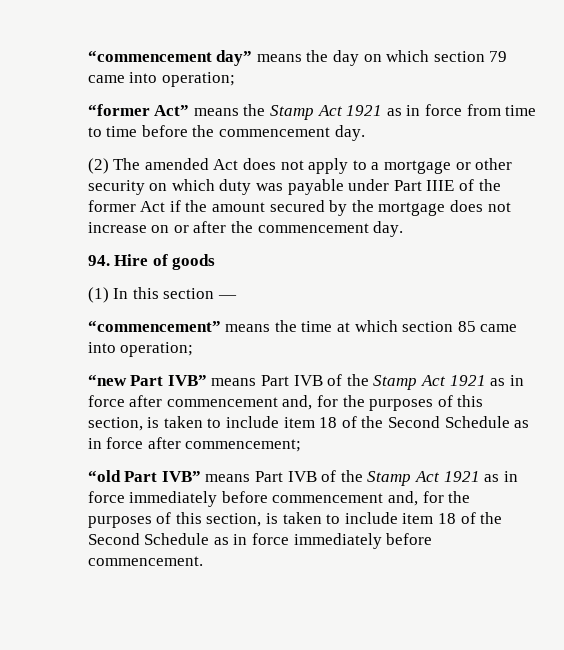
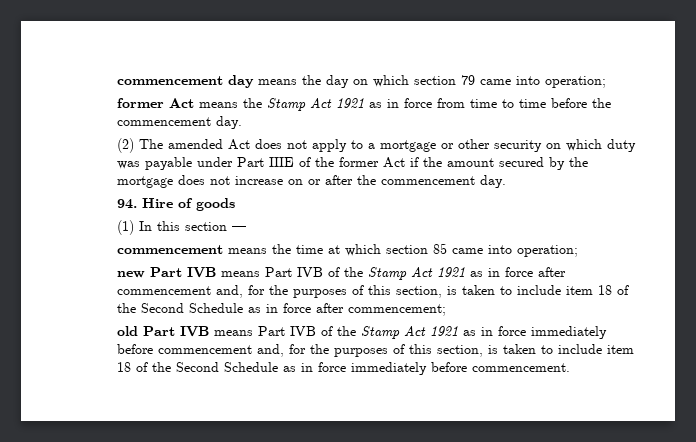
- “commencement day” means the day on which section 79 came into operation;
+ commencement day means the day on which section 79 came into operation;
- “former Act” means the Stamp Act 1921 as in force from time to time before the commencement day.
+ former Act means the Stamp Act 1921 as in force from time to time before the commencement day.
- “commencement” means the time at which section 85 came into operation;
+ commencement means the time at which section 85 came into operation;
- “new Part IVB” means Part IVB of the Stamp Act 1921 as in force after commencement and, for the purposes of this section, is taken to include item 18 of the Second Schedule as in force after commencement;
+ new Part IVB means Part IVB of the Stamp Act 1921 as in force after commencement and, for the purposes of this section, is taken to include item 18 of the Second Schedule as in force after commencement;
- “old Part IVB” means Part IVB of the Stamp Act 1921 as in force immediately before commencement and, for the purposes of this section, is taken to include item 18 of the Second Schedule as in force immediately before commencement.
+ old Part IVB means Part IVB of the Stamp Act 1921 as in force immediately before commencement and, for the purposes of this section, is taken to include item 18 of the Second Schedule as in force immediately before commencement.

